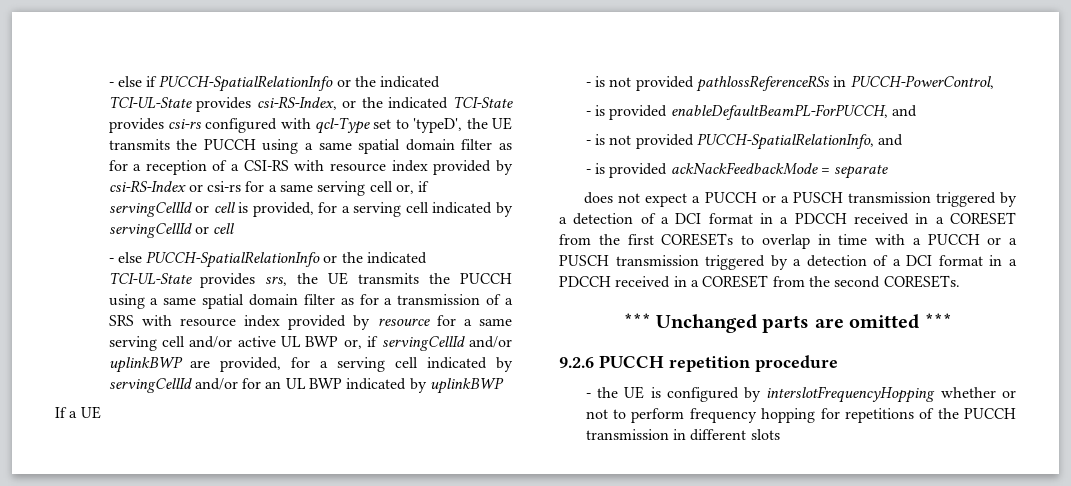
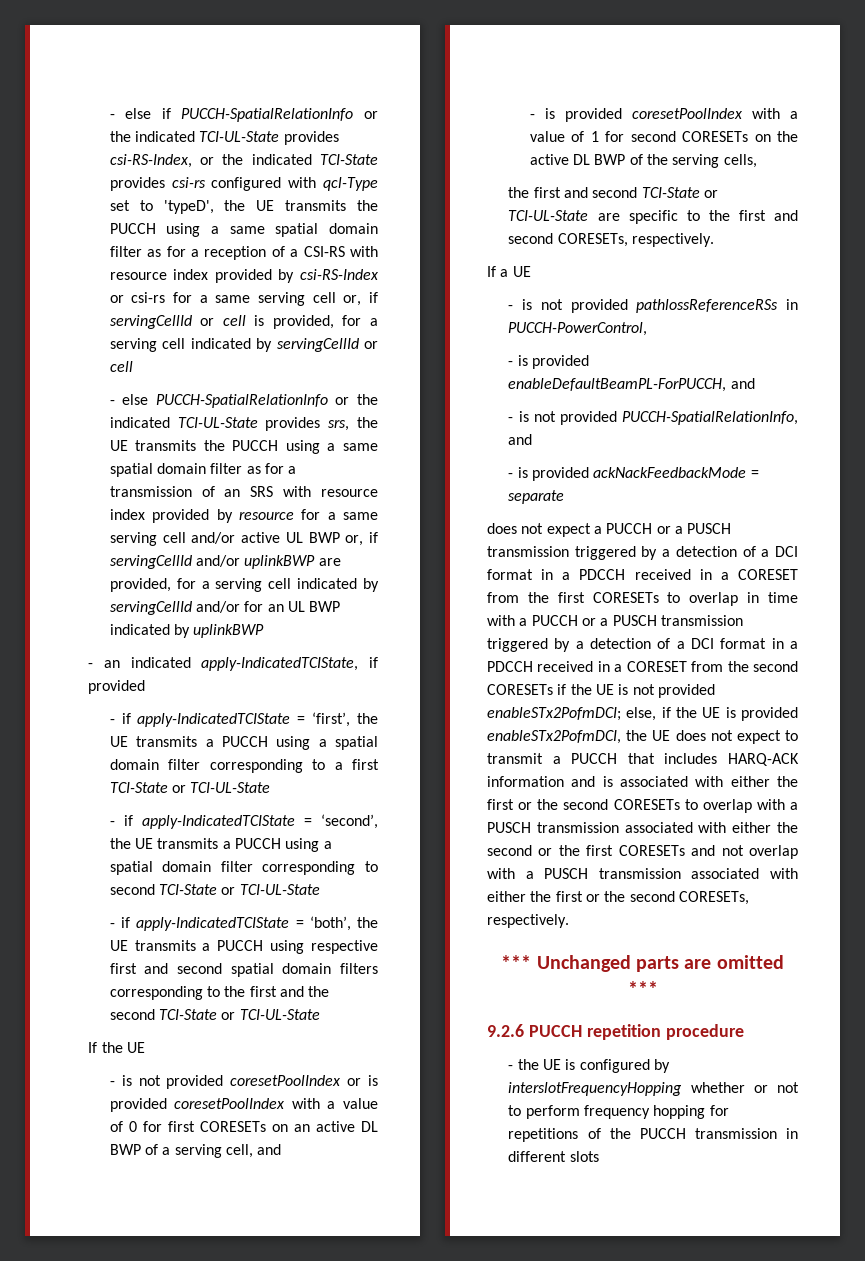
- - else PUCCH-SpatialRelationInfo or the indicated TCI-UL-State provides srs, the UE transmits the PUCCH using a same spatial domain filter as for a transmission of a SRS with resource index provided by resource for a same serving cell and/or active UL BWP or, if servingCellId and/or uplinkBWP are provided, for a serving cell indicated by servingCellId and/or for an UL BWP indicated by uplinkBWP
+ - else PUCCH-SpatialRelationInfo or the indicated TCI-UL-State provides srs, the UE transmits the PUCCH using a same spatial domain filter as for a transmission of an SRS with resource index provided by resource for a same serving cell and/or active UL BWP or, if servingCellId and/or uplinkBWP are provided, for a serving cell indicated by servingCellId and/or for an UL BWP indicated by uplinkBWP
+ - an indicated apply-IndicatedTCIState, if provided
+ - if apply-IndicatedTCIState = ‘first’, the UE transmits a PUCCH using a spatial domain filter corresponding to a first TCI-State or TCI-UL-State
+ - if apply-IndicatedTCIState = ‘second’, the UE transmits a PUCCH using a spatial domain filter corresponding to second TCI-State or TCI-UL-State
+ - if apply-IndicatedTCIState = ‘both’, the UE transmits a PUCCH using respective first and second spatial domain filters corresponding to the first and the second TCI-State or TCI-UL-State
+ If the UE
+ - is not provided coresetPoolIndex or is provided coresetPoolIndex with a value of 0 for first CORESETs on an active DL BWP of a serving cell, and
+ - is provided coresetPoolIndex with a value of 1 for second CORESETs on the active DL BWP of the serving cells,
+ the first and second TCI-State or TCI-UL-State are specific to the first and second CORESETs, respectively.
- does not expect a PUCCH or a PUSCH transmission triggered by a detection of a DCI format in a PDCCH received in a CORESET from the first CORESETs to overlap in time with a PUCCH or a PUSCH transmission triggered by a detection of a DCI format in a PDCCH received in a CORESET from the second CORESETs.
+ does not expect a PUCCH or a PUSCH transmission triggered by a detection of a DCI format in a PDCCH received in a CORESET from the first CORESETs to overlap in time with a PUCCH or a PUSCH transmission triggered by a detection of a DCI format in a PDCCH received in a CORESET from the second CORESETs if the UE is not provided enableSTx2PofmDCI; else, if the UE is provided enableSTx2PofmDCI, the UE does not expect to transmit a PUCCH that includes HARQ-ACK information and is associated with either the first or the second CORESETs to overlap with a PUSCH transmission associated with either the second or the first CORESETs and not overlap with a PUSCH transmission associated with either the first or the second CORESETs, respectively.

